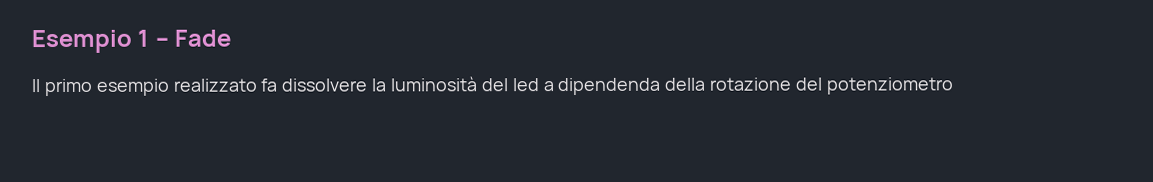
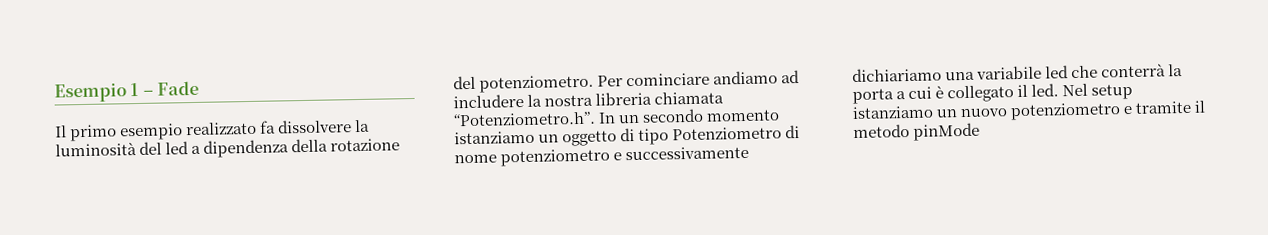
- Il primo esempio realizzato fa dissolvere la luminosità del led a dipendenda della rotazione del potenziometro
+ Il primo esempio realizzato fa dissolvere la luminosità del led a dipendenza della rotazione del potenziometro. Per cominciare andiamo ad includere la nostra libreria chiamata “Potenziometro.h”. In un secondo momento istanziamo un oggetto di tipo Potenziometro di nome potenziometro e successivamente dichiariamo una variabile led che conterrà la porta a cui è collegato il led. Nel setup istanziamo un nuovo potenziometro e tramite il metodo pinMode

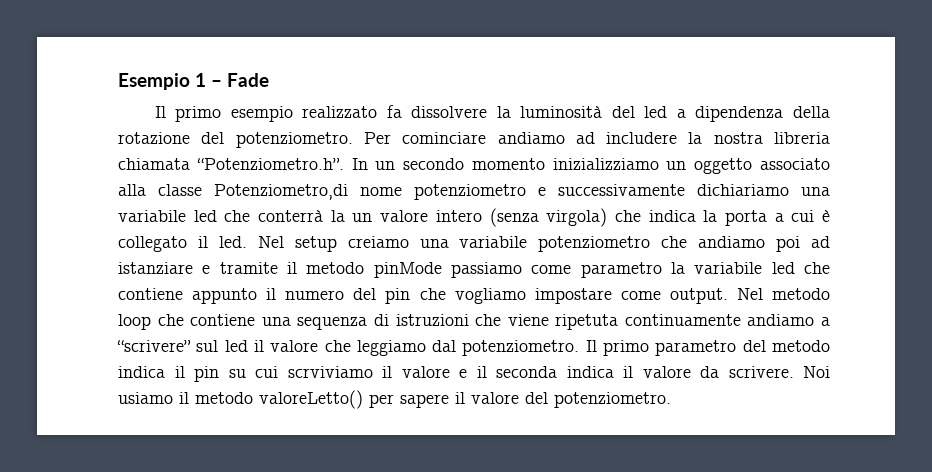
- Per cominciare andiamo ad includere la nostra libreria chiamata “Potenziometro.h”. In un secondo momento istanziamo un oggetto di tipo Potenziometro di nome potenziometro e successivamente dichiariamo una variabile led che conterrà la porta a cui è collegato il led.
+ Per cominciare andiamo ad includere la nostra libreria chiamata “Potenziometro.h”. In un secondo momento inizializziamo un oggetto associato alla classe Potenziometro,di nome potenziometro e successivamente dichiariamo una variabile led che conterrà la un valore intero (senza virgola) che indica la porta a cui è collegato il led.
- Nel setup istanziamo un nuovo potenziometro e tramite il metodo pinMode
+ Nel setup creiamo una variabile potenziometro che andiamo poi ad istanziare e tramite il metodo pinMode passiamo come parametro la variabile led che contiene appunto il numero del pin che vogliamo impostare come output. Nel metodo loop che contiene una sequenza di istruzioni che viene ripetuta continuamente andiamo a “scrivere” sul led il valore che leggiamo dal potenziometro. Il primo parametro del metodo indica il pin su cui scrviviamo il valore e il seconda indica il valore da scrivere. Noi usiamo il metodo valoreLetto() per sapere il valore del potenziometro.

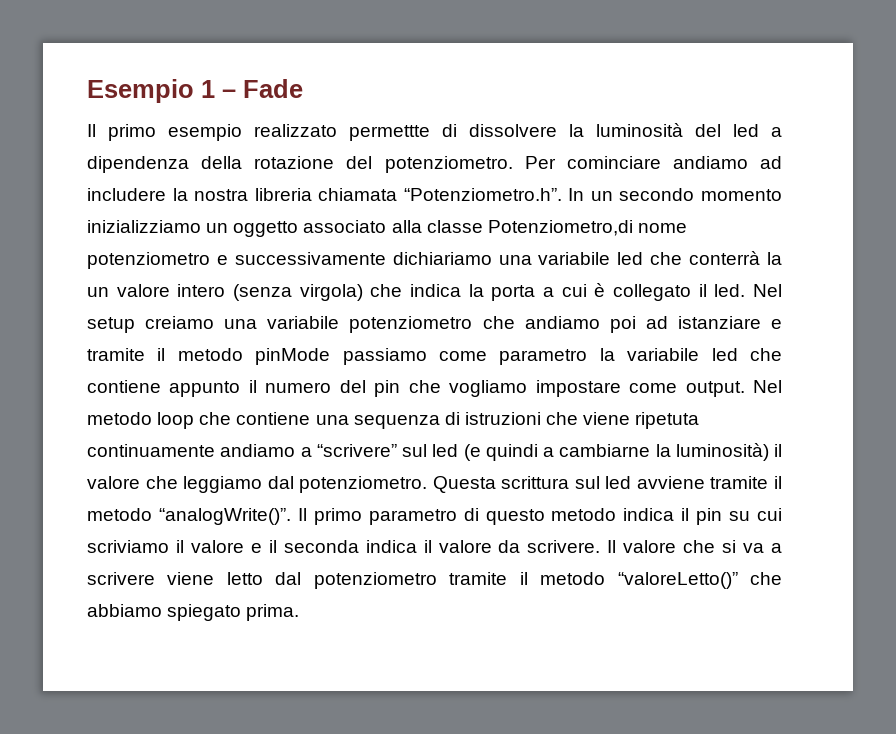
- Il primo esempio realizzato fa dissolvere la luminosità del led a dipendenza della rotazione del potenziometro.
+ Il primo esempio realizzato permettte di dissolvere la luminosità del led a dipendenza della rotazione del potenziometro.
- Nel metodo loop che contiene una sequenza di istruzioni che viene ripetuta continuamente andiamo a “scrivere” sul led il valore che leggiamo dal potenziometro.
+ Nel metodo loop che contiene una sequenza di istruzioni che viene ripetuta continuamente andiamo a “scrivere” sul led (e quindi a cambiarne la luminosità) il valore che leggiamo dal potenziometro.
+ Questa scrittura sul led avviene tramite il metodo “analogWrite()”.
- Il primo parametro del metodo indica il pin su cui scrviviamo il valore e il seconda indica il valore da scrivere.
+ Il primo parametro di questo metodo indica il pin su cui scriviamo il valore e il seconda indica il valore da scrivere.
- Noi usiamo il metodo valoreLetto() per sapere il valore del potenziometro.
+ Il valore che si va a scrivere viene letto dal potenziometro tramite il metodo “valoreLetto()” che abbiamo spiegato prima.

